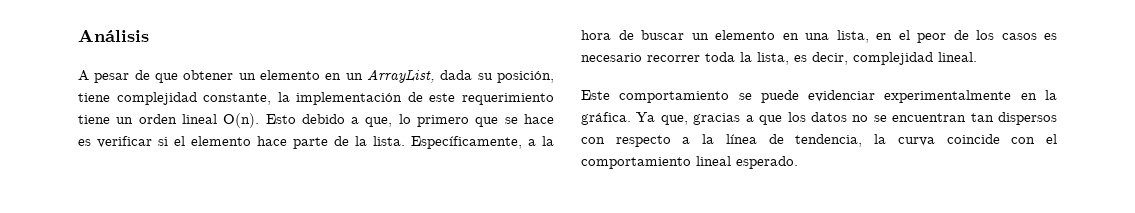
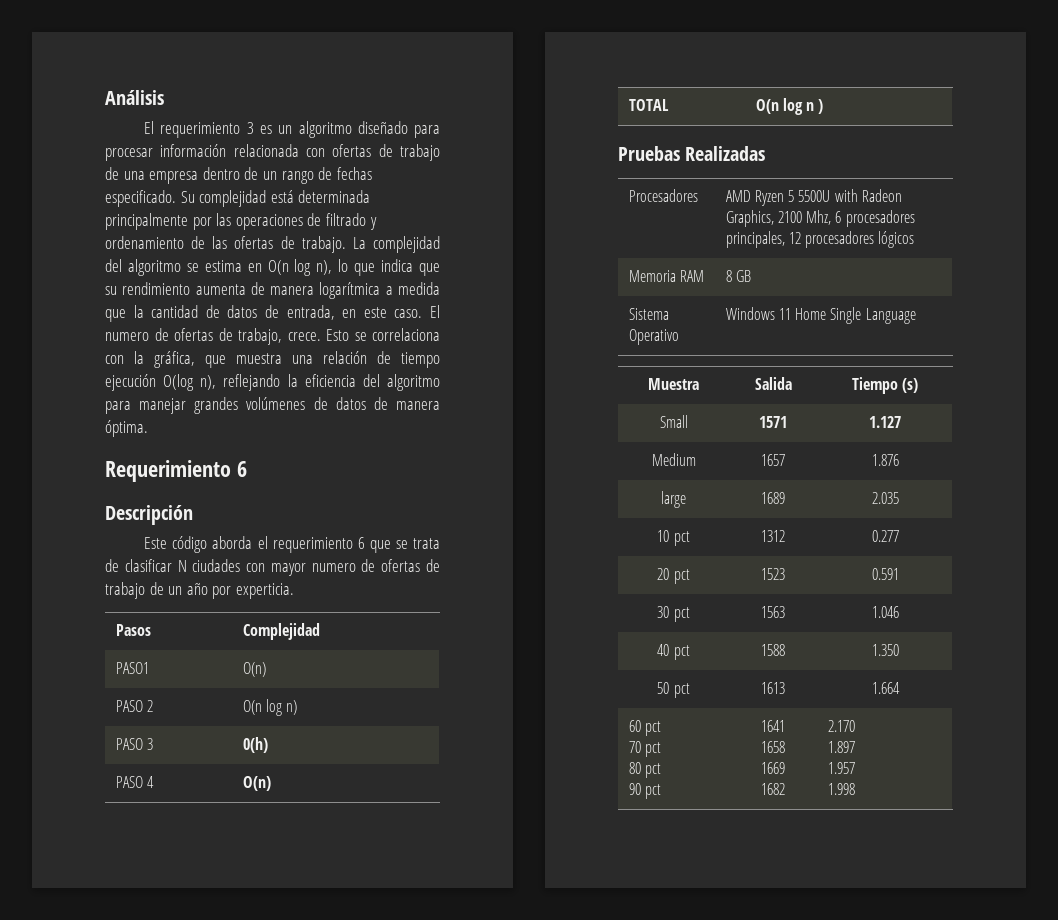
- A pesar de que obtener un elemento en un ArrayList, dada su posición, tiene complejidad constante, la implementación de este requerimiento tiene un orden lineal O(n). Esto debido a que, lo primero que se hace es verificar si el elemento hace parte de la lista. Específicamente, a la hora de buscar un elemento en una lista, en el peor de los casos es necesario recorrer toda la lista, es decir, complejidad lineal.
- Este comportamiento se puede evidenciar experimentalmente en la gráfica. Ya que, gracias a que los datos no se encuentran tan dispersos con respecto a la línea de tendencia, la curva coincide con el comportamiento lineal esperado.
+ El requerimiento 3 es un algoritmo diseñado para procesar información relacionada con ofertas de trabajo de una empresa dentro de un rango de fechas especificado. Su complejidad está determinada principalmente por las operaciones de filtrado y ordenamiento de las ofertas de trabajo. La complejidad del algoritmo se estima en O(n log n), lo que indica que su rendimiento aumenta de manera logarítmica a medida que la cantidad de datos de entrada, en este caso. El numero de ofertas de trabajo, crece. Esto se correlaciona con la gráfica, que muestra una relación de tiempo ejecución O(log n), reflejando la eficiencia del algoritmo para manejar grandes volúmenes de datos de manera óptima.
+ Requerimiento 6
+ Descripción
+ Este código aborda el requerimiento 6 que se trata de clasificar N ciudades con mayor numero de ofertas de trabajo de un año por experticia.
+ Pasos | Complejidad
+ PASO1 | O(n)
+ PASO 2 | O(n log n)
+ PASO 3 | 0(h)
+ PASO 4 | O(n)
+ TOTAL | O(n log n )
+ Pruebas Realizadas
+ Procesadores | AMD Ryzen 5 5500U with Radeon Graphics, 2100 Mhz, 6 procesadores principales, 12 procesadores lógicos
+ Memoria RAM | 8 GB
+ Sistema Operativo | Windows 11 Home Single Language
+ Muestra | Salida | Tiempo (s)
+ Small | 1571 | 1.127
+ Medium | 1657 | 1.876
+ large | 1689 | 2.035
+ 10 pct | 1312 | 0.277
+ 20 pct | 1523 | 0.591
+ 30 pct | 1563 | 1.046
+ 40 pct | 1588 | 1.350
+ 50 pct | 1613 | 1.664
+ 60 pct
+ 70 pct
+ 80 pct
+ 90 pct | 1641
+ 1658
+ 1669
+ 1682 | 2.170
+ 1.897
+ 1.957
+ 1.998

